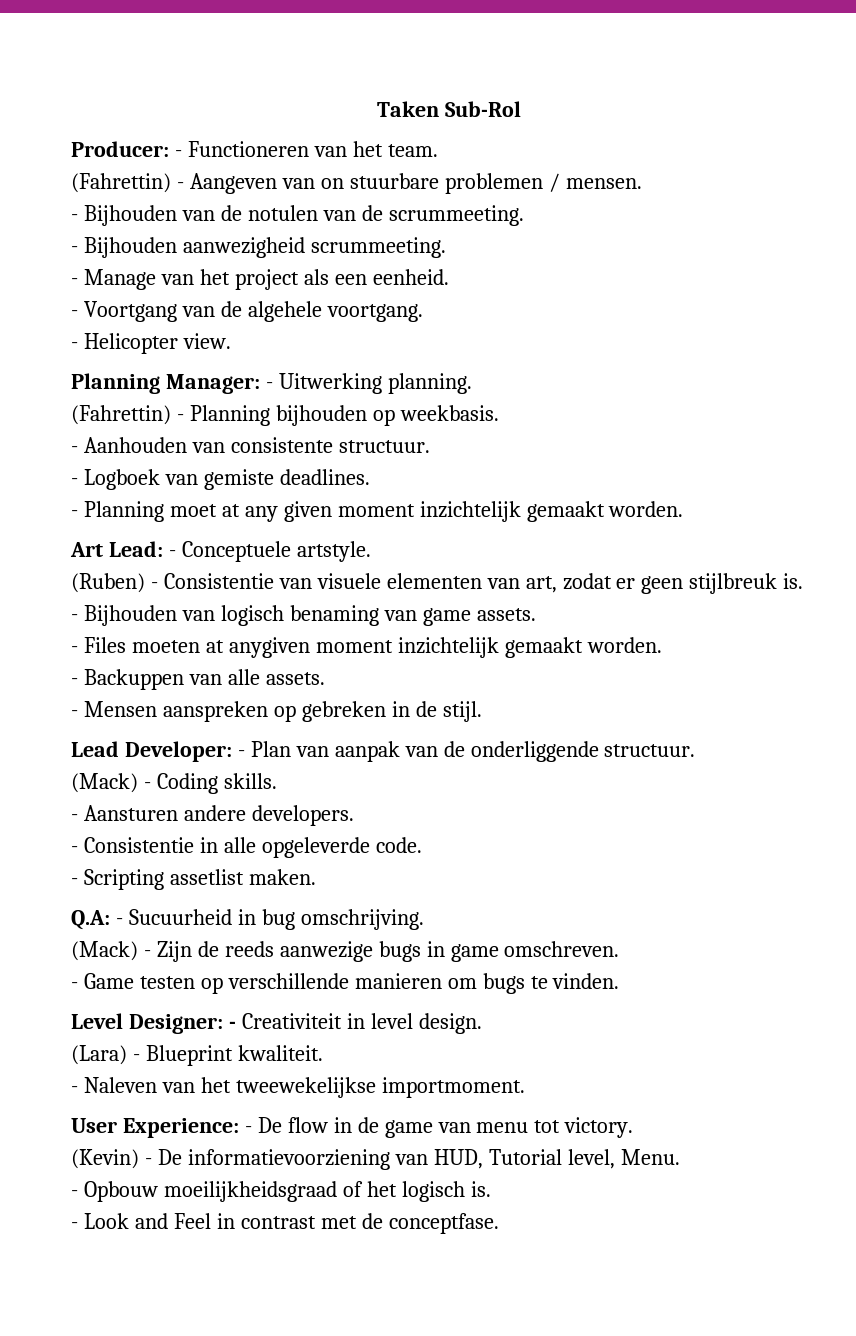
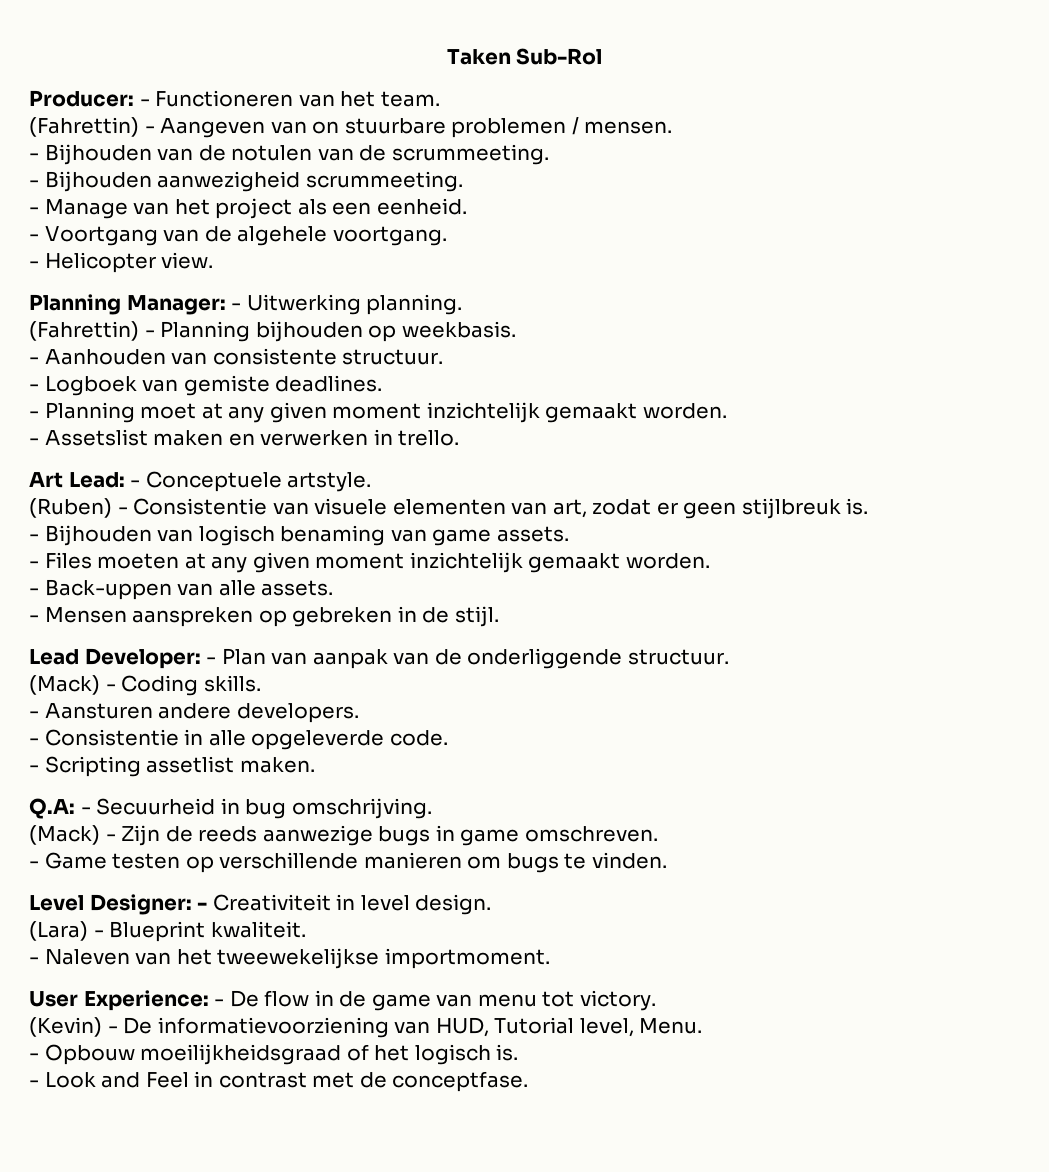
+ - Assetslist maken en verwerken in trello.
- - Files moeten at anygiven moment inzichtelijk gemaakt worden.
- - Backuppen van alle assets.
+ - Files moeten at any given moment inzichtelijk gemaakt worden.
+ - Back-uppen van alle assets.
- Q.A: - Sucuurheid in bug omschrijving.
+ Q.A: - Secuurheid in bug omschrijving.

